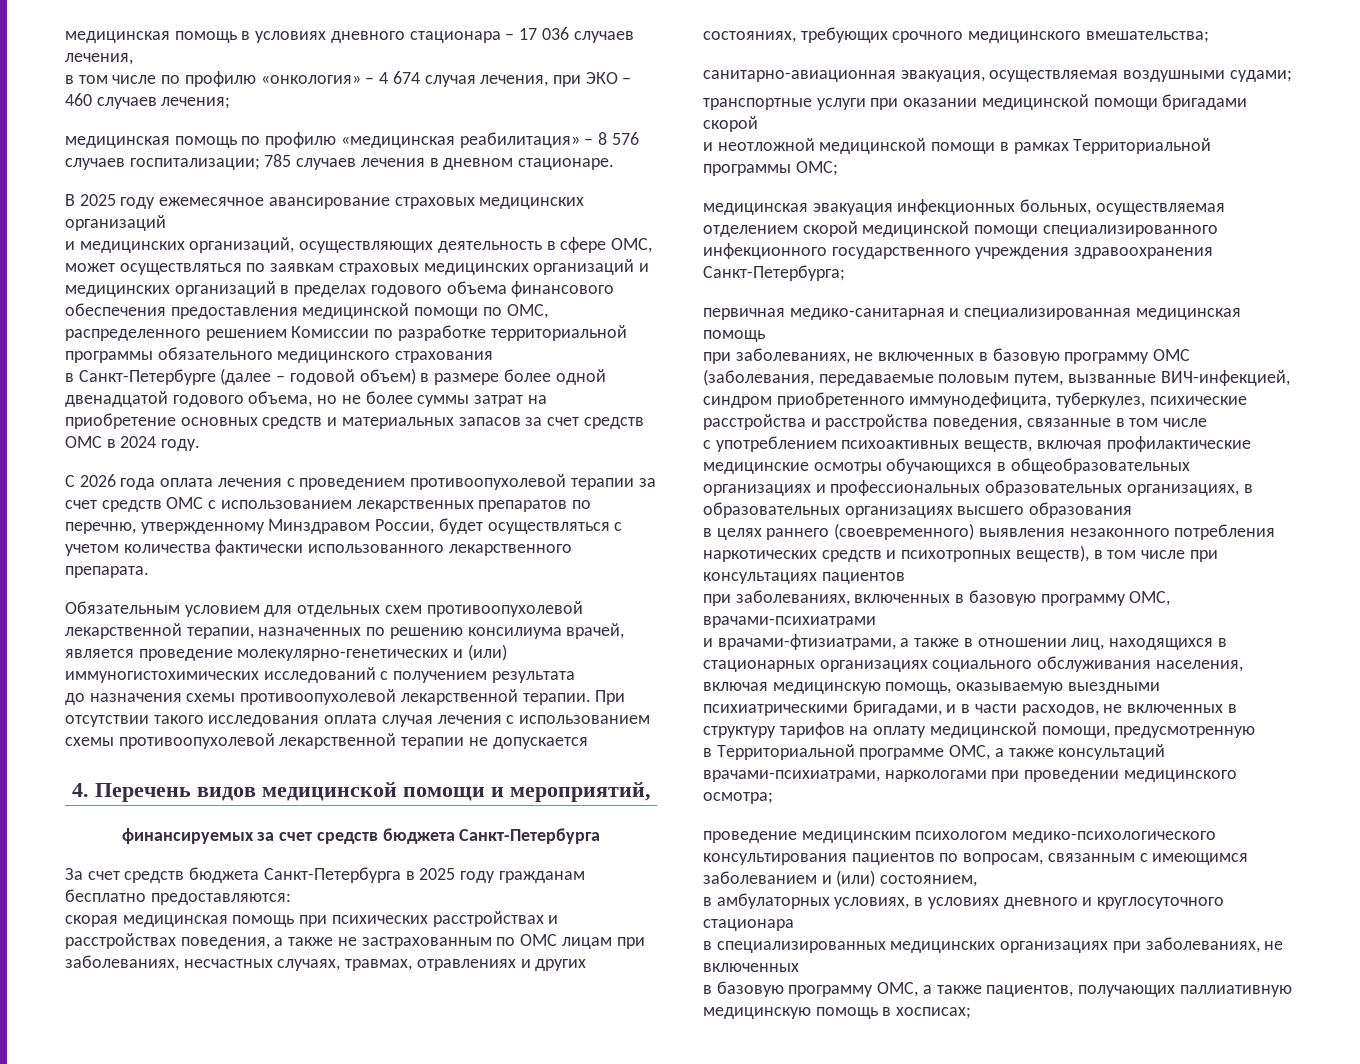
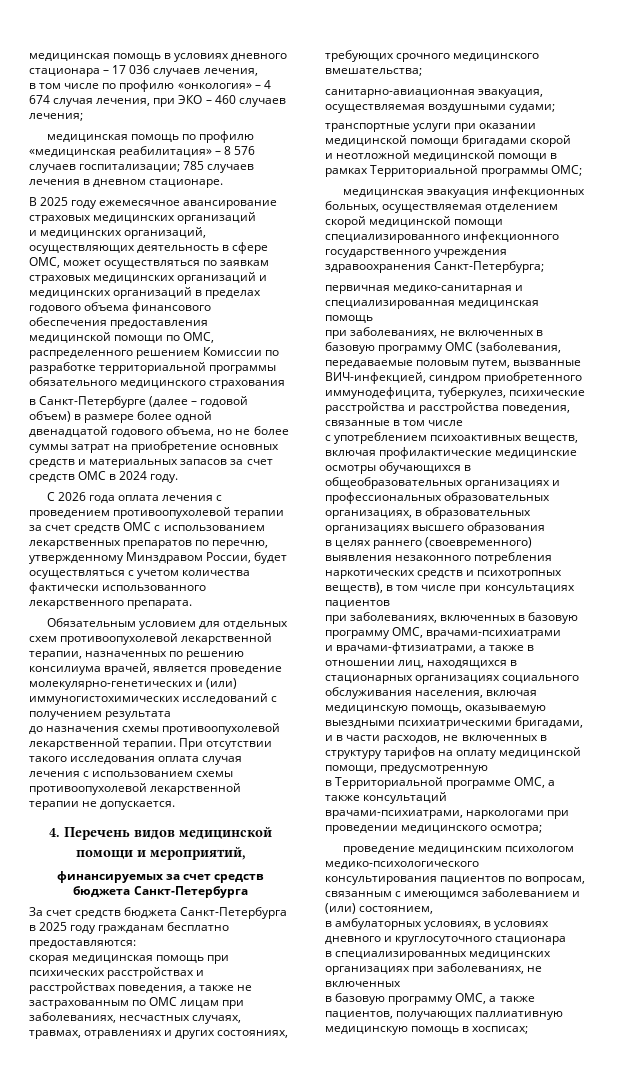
- При отсутствии такого исследования оплата случая лечения с использованием схемы противоопухолевой лекарственной терапии не допускается
+ При отсутствии такого исследования оплата случая лечения с использованием схемы противоопухолевой лекарственной терапии не допускается.

